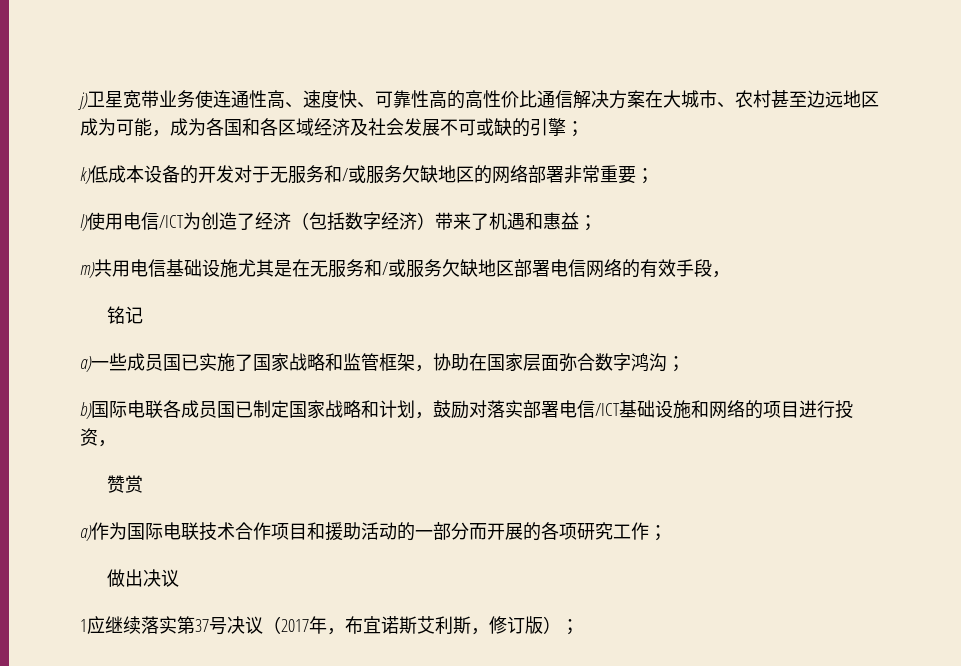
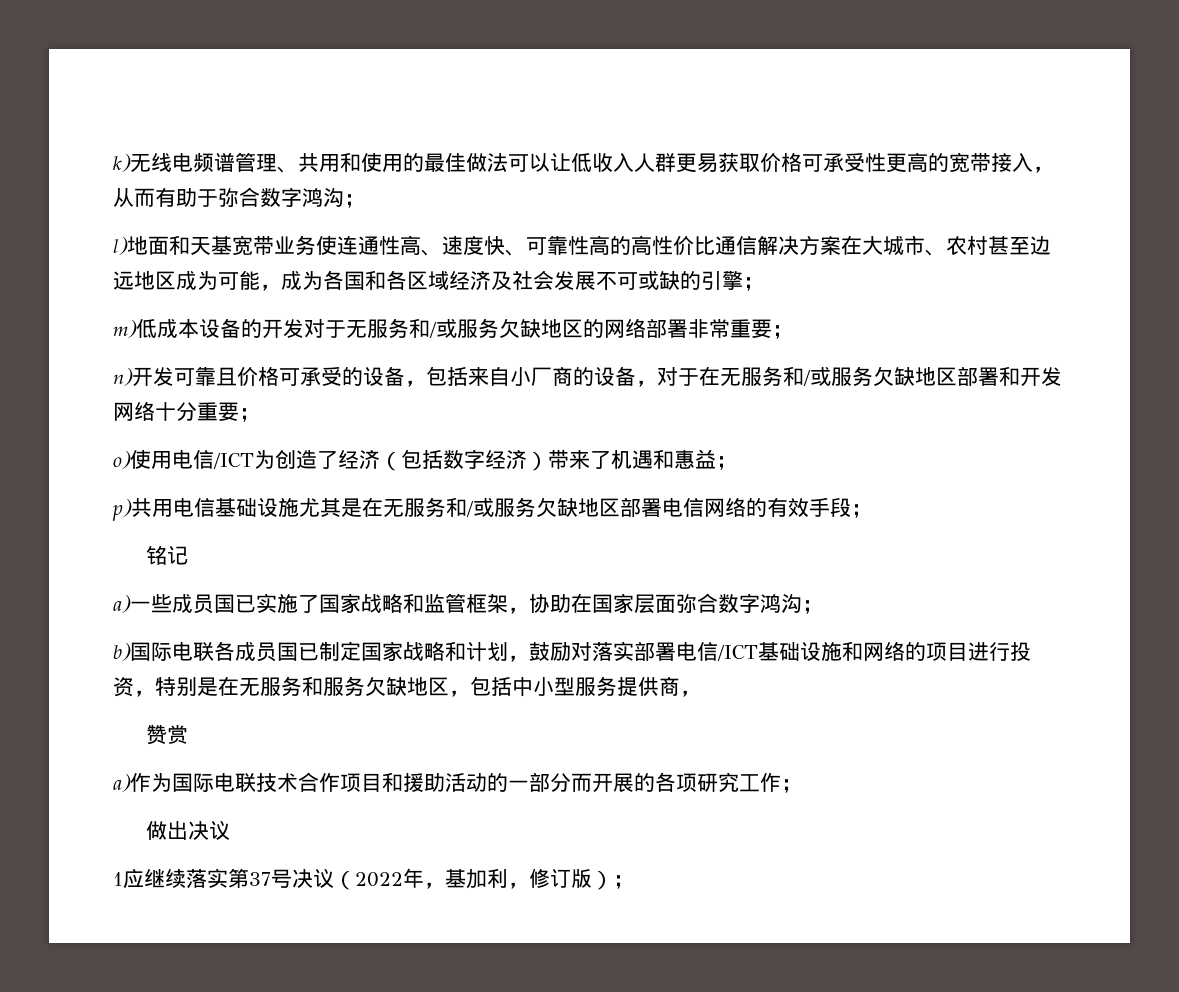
- j)卫星宽带业务使连通性高、速度快、可靠性高的高性价比通信解决方案在大城市、农村甚至边远地区成为可能，成为各国和各区域经济及社会发展不可或缺的引擎；
+ k)无线电频谱管理、共用和使用的最佳做法可以让低收入人群更易获取价格可承受性更高的宽带接入，从而有助于弥合数字鸿沟；
+ l)地面和天基宽带业务使连通性高、速度快、可靠性高的高性价比通信解决方案在大城市、农村甚至边远地区成为可能，成为各国和各区域经济及社会发展不可或缺的引擎；
- k)低成本设备的开发对于无服务和/或服务欠缺地区的网络部署非常重要；
+ m)低成本设备的开发对于无服务和/或服务欠缺地区的网络部署非常重要；
- l)使用电信/ICT为创造了经济（包括数字经济）带来了机遇和惠益；
+ n)开发可靠且价格可承受的设备，包括来自小厂商的设备，对于在无服务和/或服务欠缺地区部署和开发网络十分重要；
+ o)使用电信/ICT为创造了经济（包括数字经济）带来了机遇和惠益；
- m)共用电信基础设施尤其是在无服务和/或服务欠缺地区部署电信网络的有效手段，
+ p)共用电信基础设施尤其是在无服务和/或服务欠缺地区部署电信网络的有效手段；
- b)国际电联各成员国已制定国家战略和计划，鼓励对落实部署电信/ICT基础设施和网络的项目进行投资，
+ b)国际电联各成员国已制定国家战略和计划，鼓励对落实部署电信/ICT基础设施和网络的项目进行投资，特别是在无服务和服务欠缺地区，包括中小型服务提供商，
- 1应继续落实第37号决议（2017年，布宜诺斯艾利斯，修订版）；
+ 1应继续落实第37号决议（2022年，基加利，修订版）；

